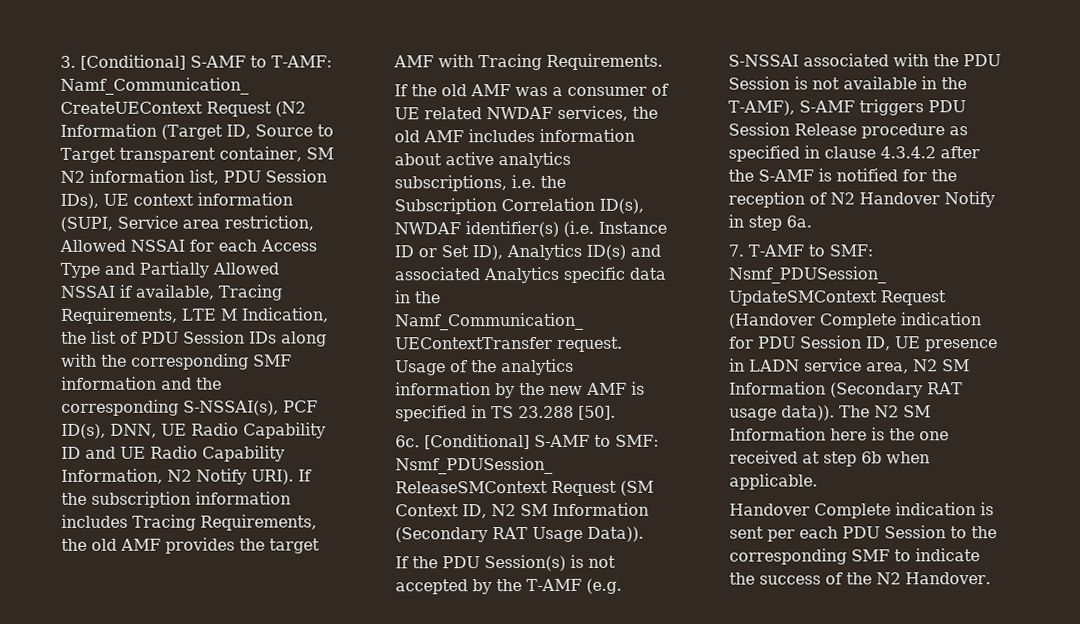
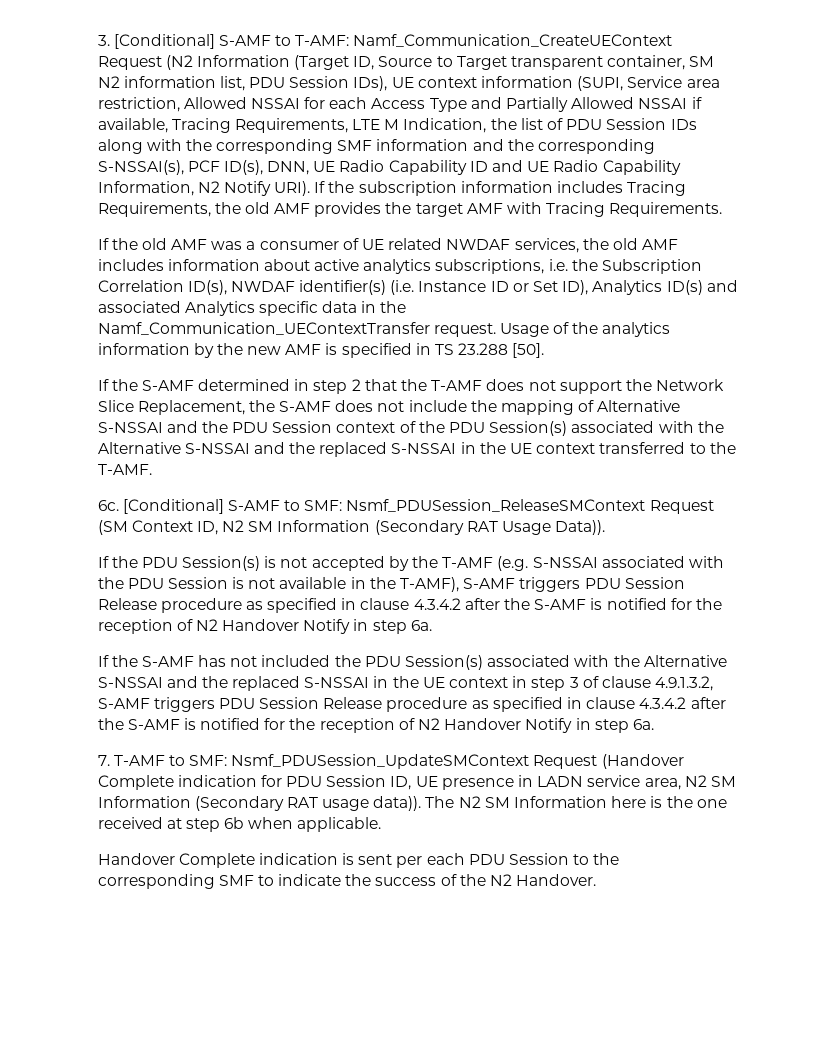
+ If the S-AMF determined in step 2 that the T-AMF does not support the Network Slice Replacement, the S-AMF does not include the mapping of Alternative S-NSSAI and the PDU Session context of the PDU Session(s) associated with the Alternative S-NSSAI and the replaced S-NSSAI in the UE context transferred to the T-AMF.
+ If the S-AMF has not included the PDU Session(s) associated with the Alternative S-NSSAI and the replaced S-NSSAI in the UE context in step 3 of clause 4.9.1.3.2, S-AMF triggers PDU Session Release procedure as specified in clause 4.3.4.2 after the S-AMF is notified for the reception of N2 Handover Notify in step 6a.

